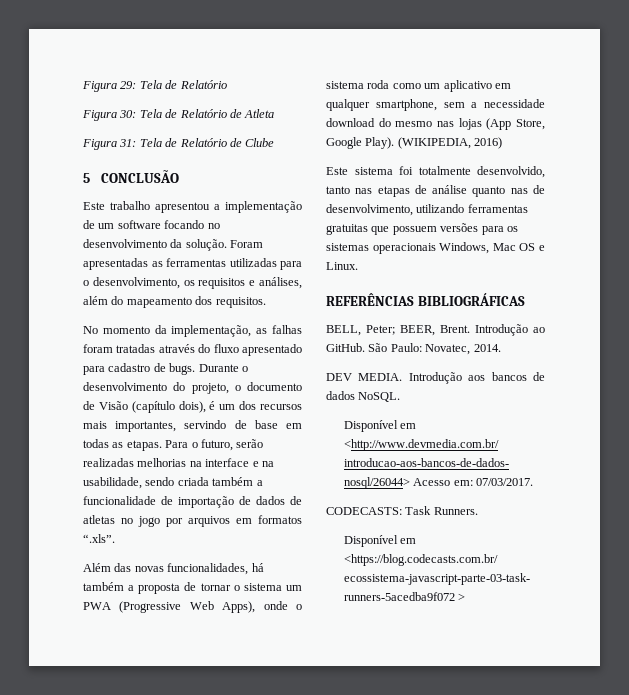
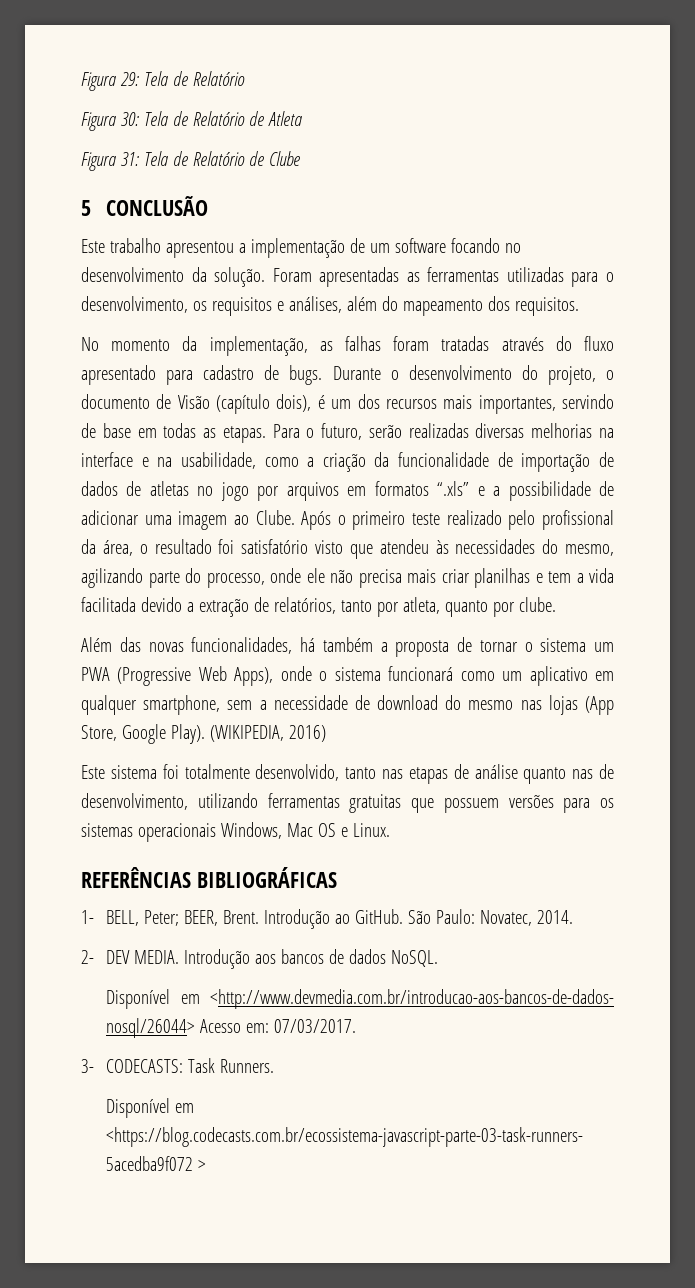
- Para o futuro, serão realizadas melhorias na interface e na usabilidade, sendo criada também a funcionalidade de importação de dados de atletas no jogo por arquivos em formatos “.xls”.
+ Para o futuro, serão realizadas diversas melhorias na interface e na usabilidade, como a criação da funcionalidade de importação de dados de atletas no jogo por arquivos em formatos “.xls” e a possibilidade de adicionar uma imagem ao Clube. Após o primeiro teste realizado pelo profissional da área, o resultado foi satisfatório visto que atendeu às necessidades do mesmo, agilizando parte do processo, onde ele não precisa mais criar planilhas e tem a vida facilitada devido a extração de relatórios, tanto por atleta, quanto por clube.
- Além das novas funcionalidades, há também a proposta de tornar o sistema um PWA (Progressive Web Apps), onde o sistema roda como um aplicativo em qualquer smartphone, sem a necessidade download do mesmo nas lojas (App Store, Google Play).
+ Além das novas funcionalidades, há também a proposta de tornar o sistema um PWA (Progressive Web Apps), onde o sistema funcionará como um aplicativo em qualquer smartphone, sem a necessidade de download do mesmo nas lojas (App Store, Google Play).
- BELL, Peter; BEER, Brent.
+ 1- BELL, Peter; BEER, Brent.
- DEV MEDIA.
+ 2- DEV MEDIA.
- CODECASTS: Task Runners.
+ 3- CODECASTS: Task Runners.

